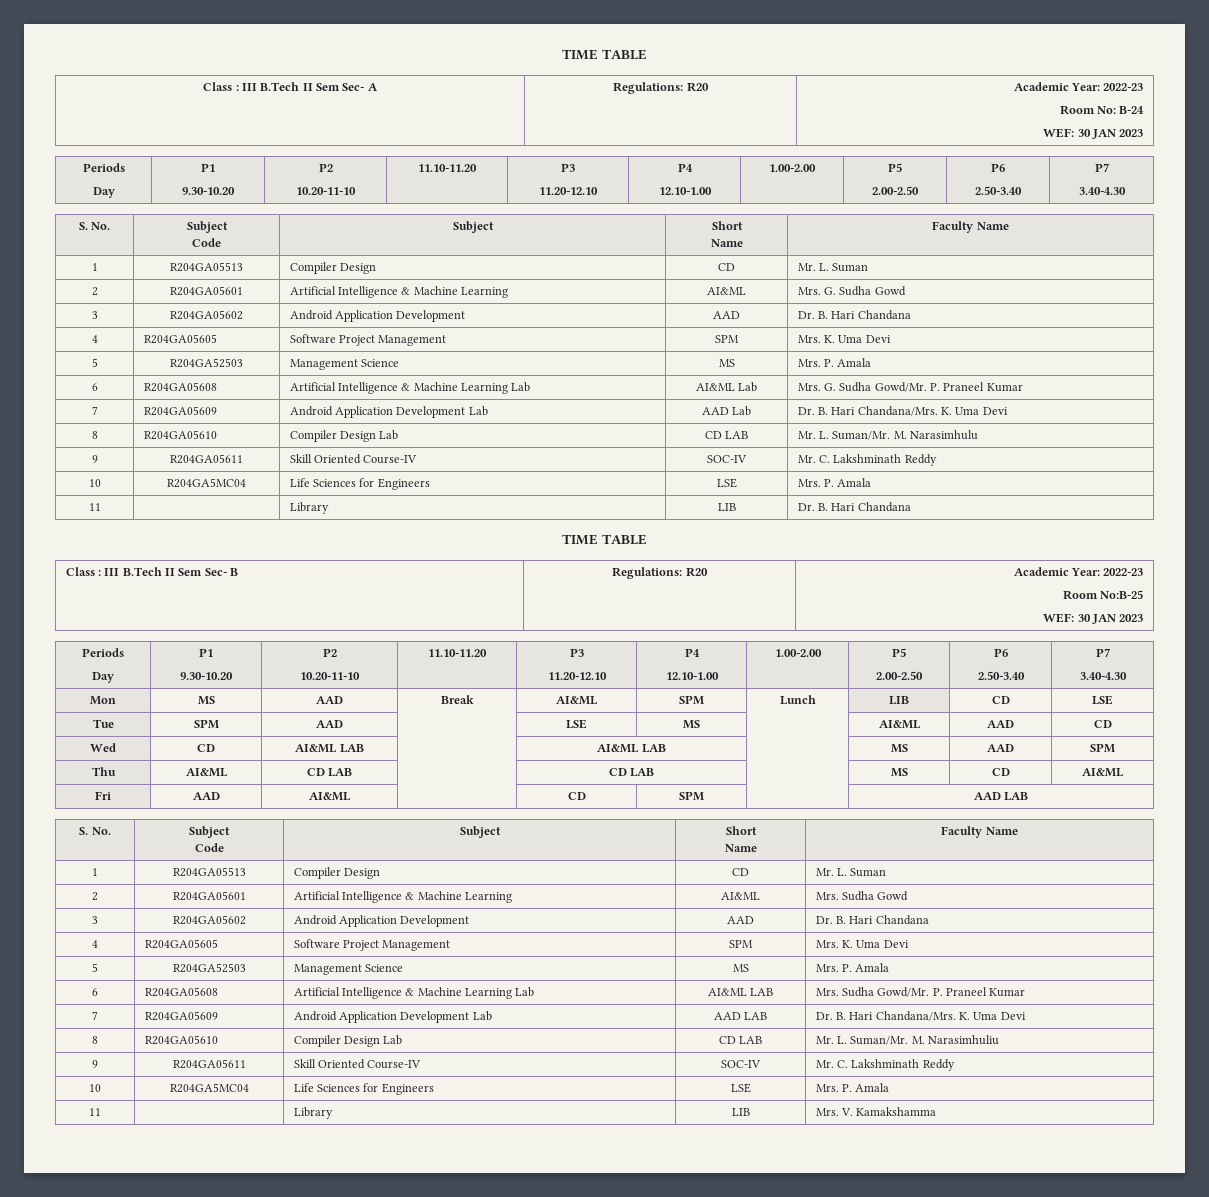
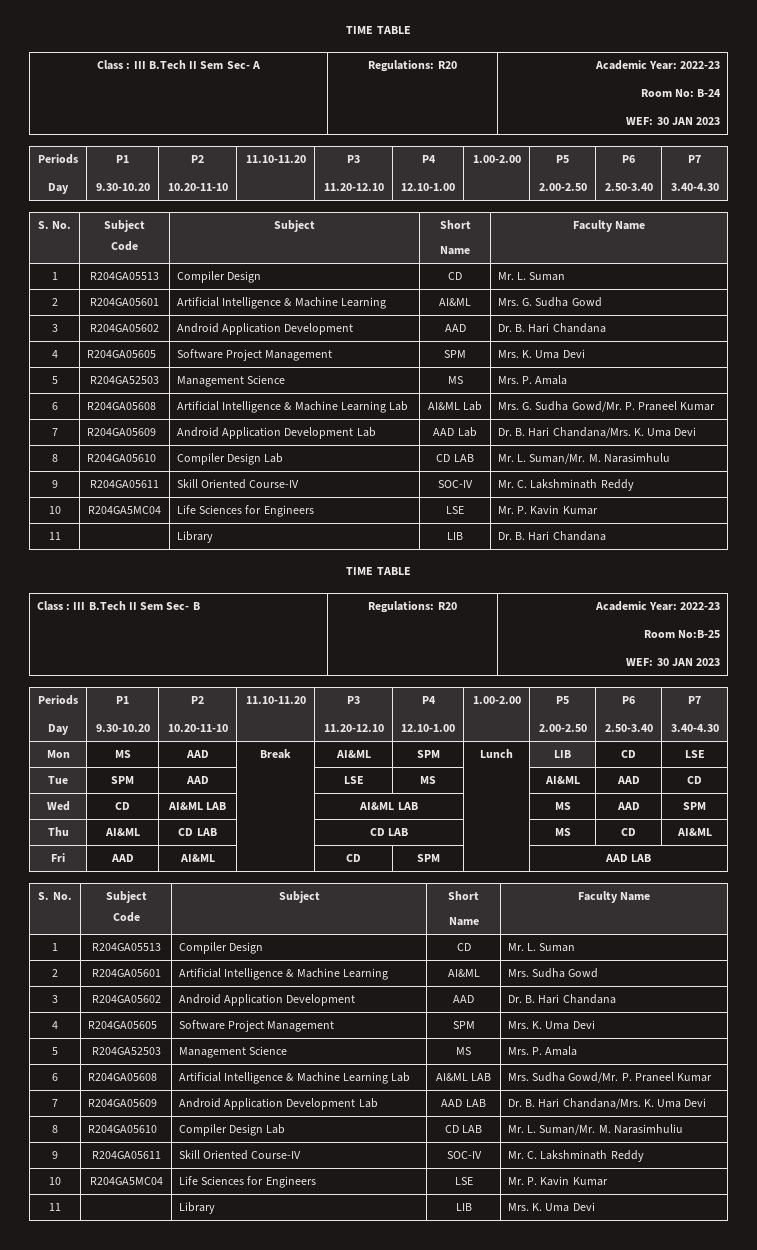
  8 | R204GA05610 | Compiler Design Lab | CD LAB | Mr. L. Suman/Mr. M. Narasimhulu
  9 | R204GA05611 | Skill Oriented Course-IV | SOC-IV | Mr. C. Lakshminath Reddy
- 10 | R204GA5MC04 | Life Sciences for Engineers | LSE | Mrs. P. Amala
+ 10 | R204GA5MC04 | Life Sciences for Engineers | LSE | Mr. P. Kavin Kumar
  8 | R204GA05610 | Compiler Design Lab | CD LAB | Mr. L. Suman/Mr. M. Narasimhuliu
  9 | R204GA05611 | Skill Oriented Course-IV | SOC-IV | Mr. C. Lakshminath Reddy
- 10 | R204GA5MC04 | Life Sciences for Engineers | LSE | Mrs. P. Amala
+ 10 | R204GA5MC04 | Life Sciences for Engineers | LSE | Mr. P. Kavin Kumar
- 11 | | Library | LIB | Mrs. V. Kamakshamma
+ 11 | | Library | LIB | Mrs. K. Uma Devi

